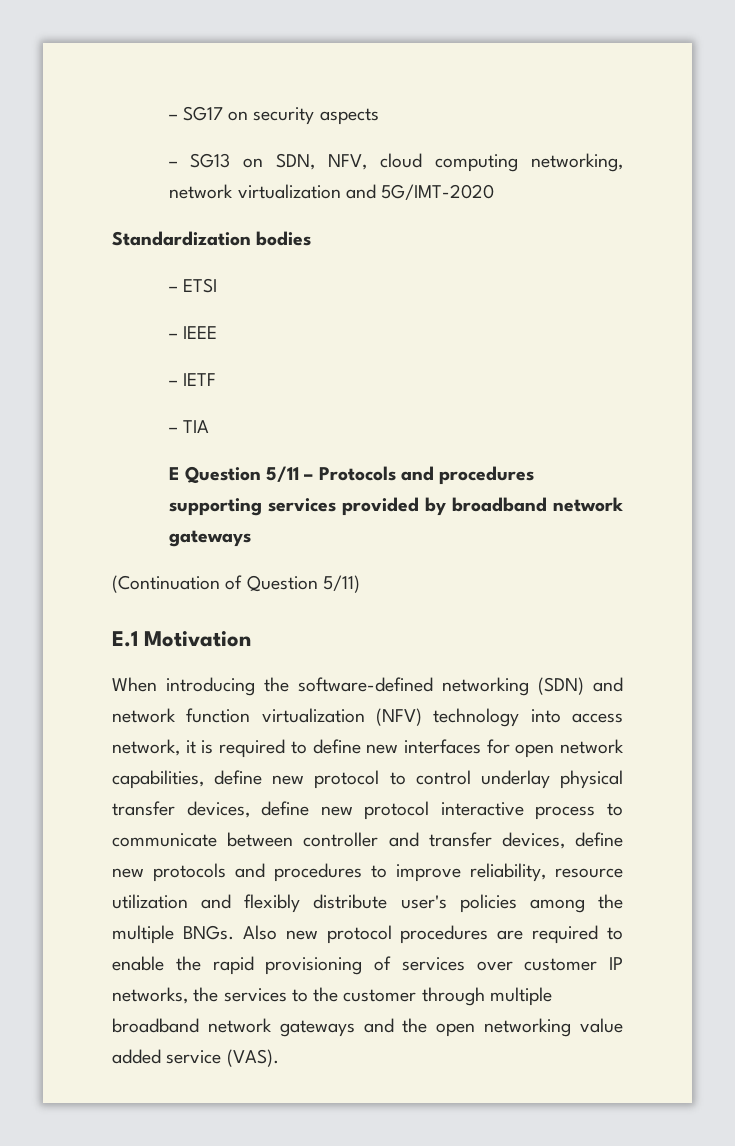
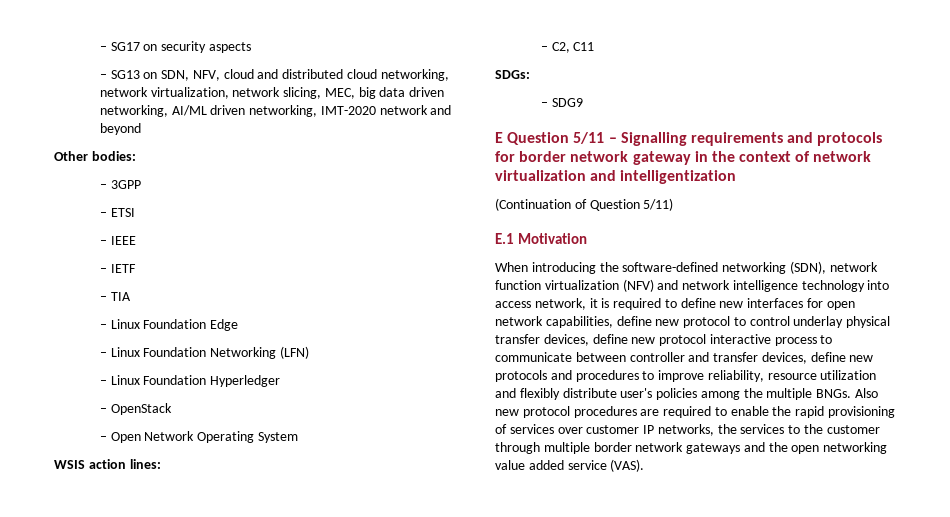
- – SG13 on SDN, NFV, cloud computing networking, network virtualization and 5G/IMT-2020
- Standardization bodies
+ – SG13 on SDN, NFV, cloud and distributed cloud networking, network virtualization, network slicing, MEC, big data driven networking, AI/ML driven networking, IMT-2020 network and beyond
+ Other bodies:
+ – 3GPP
- E Question 5/11 – Protocols and procedures supporting services provided by broadband network gateways
+ – Linux Foundation Edge
+ – Linux Foundation Networking (LFN)
+ – Linux Foundation Hyperledger
+ – OpenStack
+ – Open Network Operating System
+ WSIS action lines:
+ – C2, C11
+ SDGs:
+ – SDG9
+ E Question 5/11 – Signalling requirements and protocols for border network gateway in the context of network virtualization and intelligentization
- When introducing the software-defined networking (SDN) and network function virtualization (NFV) technology into access network, it is required to define new interfaces for open network capabilities, define new protocol to control underlay physical transfer devices, define new protocol interactive process to communicate between controller and transfer devices, define new protocols and procedures to improve reliability, resource utilization and flexibly distribute user's policies among the multiple BNGs.
+ When introducing the software-defined networking (SDN), network function virtualization (NFV) and network intelligence technology into access network, it is required to define new interfaces for open network capabilities, define new protocol to control underlay physical transfer devices, define new protocol interactive process to communicate between controller and transfer devices, define new protocols and procedures to improve reliability, resource utilization and flexibly distribute user's policies among the multiple BNGs.
- Also new protocol procedures are required to enable the rapid provisioning of services over customer IP networks, the services to the customer through multiple broadband network gateways and the open networking value added service (VAS).
+ Also new protocol procedures are required to enable the rapid provisioning of services over customer IP networks, the services to the customer through multiple border network gateways and the open networking value added service (VAS).

